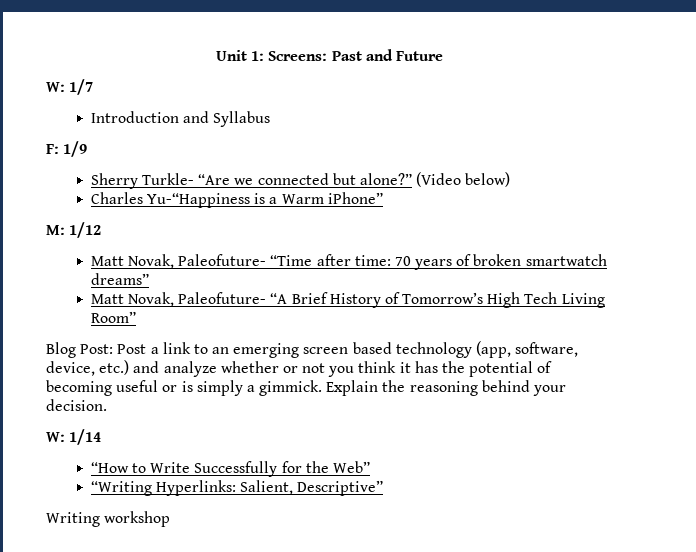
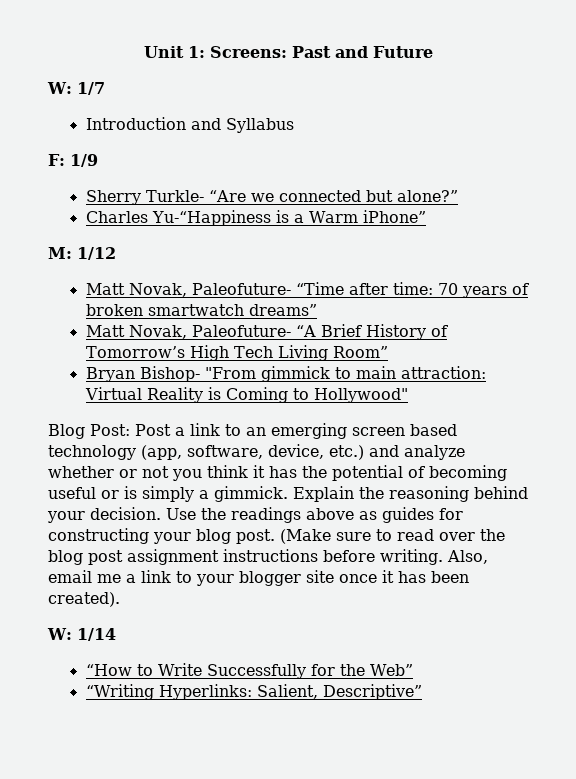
- (Video below)
+ Bryan Bishop- "From gimmick to main attraction: Virtual Reality is Coming to Hollywood"
+ Use the readings above as guides for constructing your blog post. (Make sure to read over the blog post assignment instructions before writing. Also, email me a link to your blogger site once it has been created).
- Writing workshop

